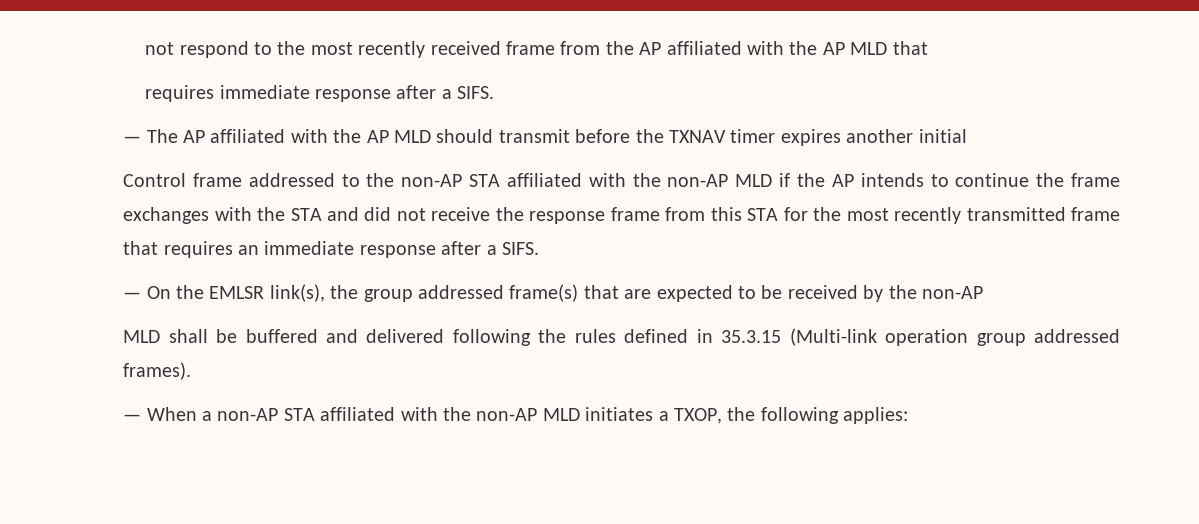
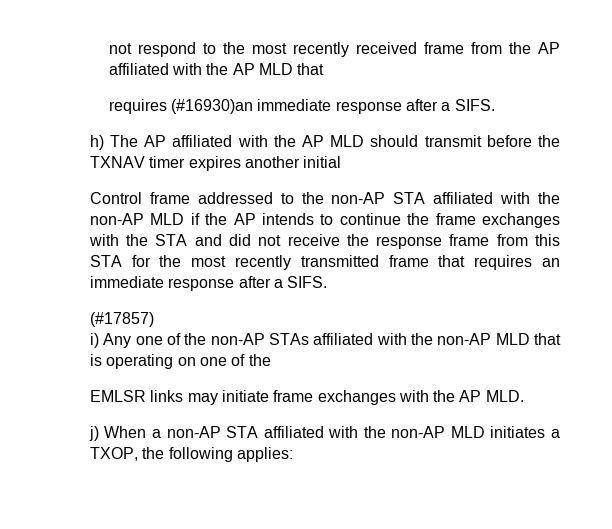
- requires immediate response after a SIFS.
- — The AP affiliated with the AP MLD should transmit before the TXNAV timer expires another initial
+ requires (#16930)an immediate response after a SIFS.
+ h) The AP affiliated with the AP MLD should transmit before the TXNAV timer expires another initial
- — On the EMLSR link(s), the group addressed frame(s) that are expected to be received by the non-AP
- MLD shall be buffered and delivered following the rules defined in 35.3.15 (Multi-link operation group addressed frames).
- — When a non-AP STA affiliated with the non-AP MLD initiates a TXOP, the following applies:
+ (#17857)
+ i) Any one of the non-AP STAs affiliated with the non-AP MLD that is operating on one of the
+ EMLSR links may initiate frame exchanges with the AP MLD.
+ j) When a non-AP STA affiliated with the non-AP MLD initiates a TXOP, the following applies:

